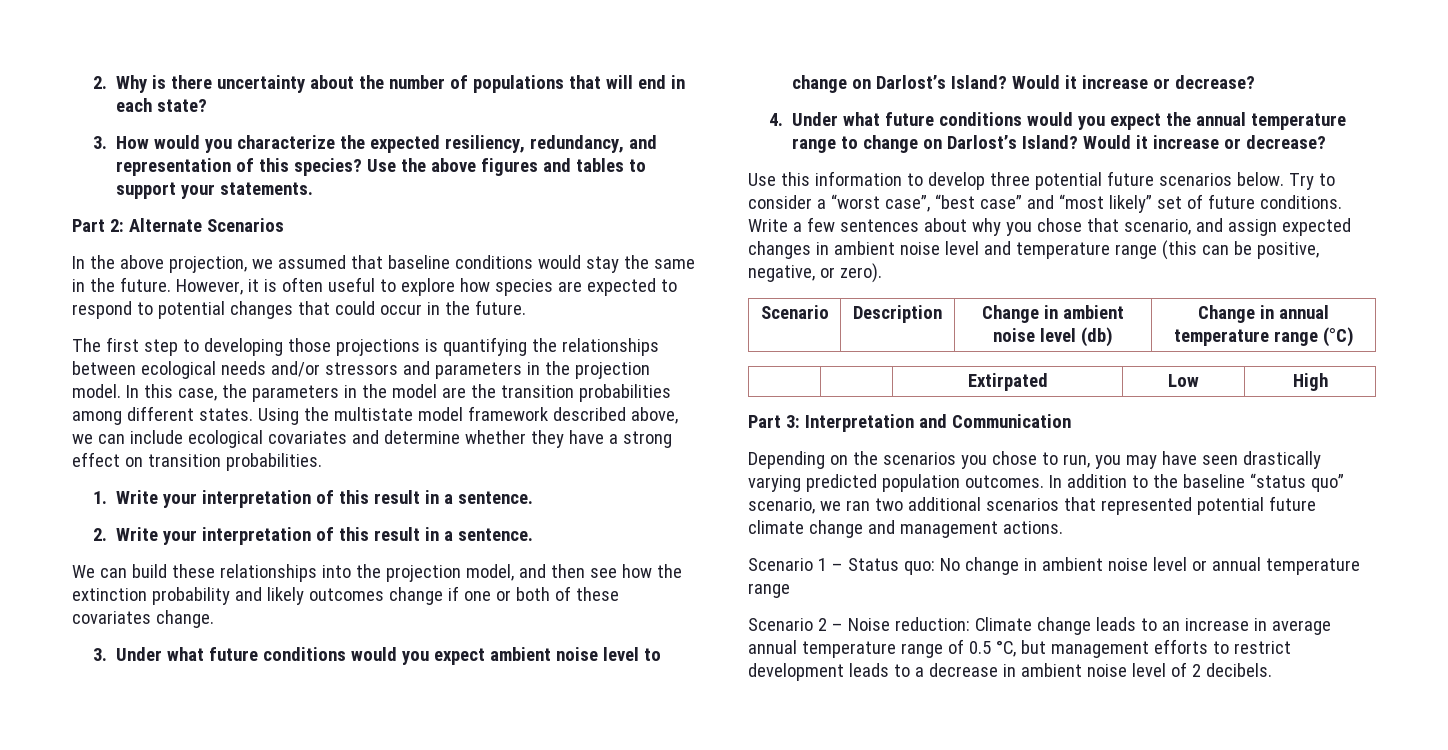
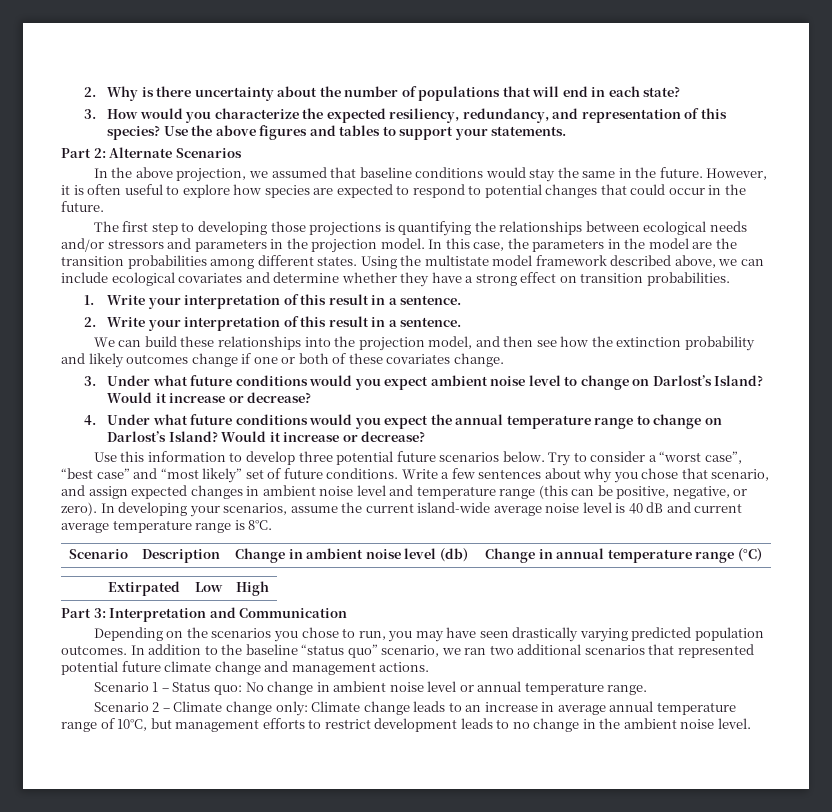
+ In developing your scenarios, assume the current island-wide average noise level is 40 dB and current average temperature range is 8°C.
- Scenario 1 – Status quo: No change in ambient noise level or annual temperature range
+ Scenario 1 – Status quo: No change in ambient noise level or annual temperature range.
- Scenario 2 – Noise reduction: Climate change leads to an increase in average annual temperature range of 0.5 °C, but management efforts to restrict development leads to a decrease in ambient noise level of 2 decibels.
+ Scenario 2 – Climate change only: Climate change leads to an increase in average annual temperature range of 10°C, but management efforts to restrict development leads to no change in the ambient noise level.

